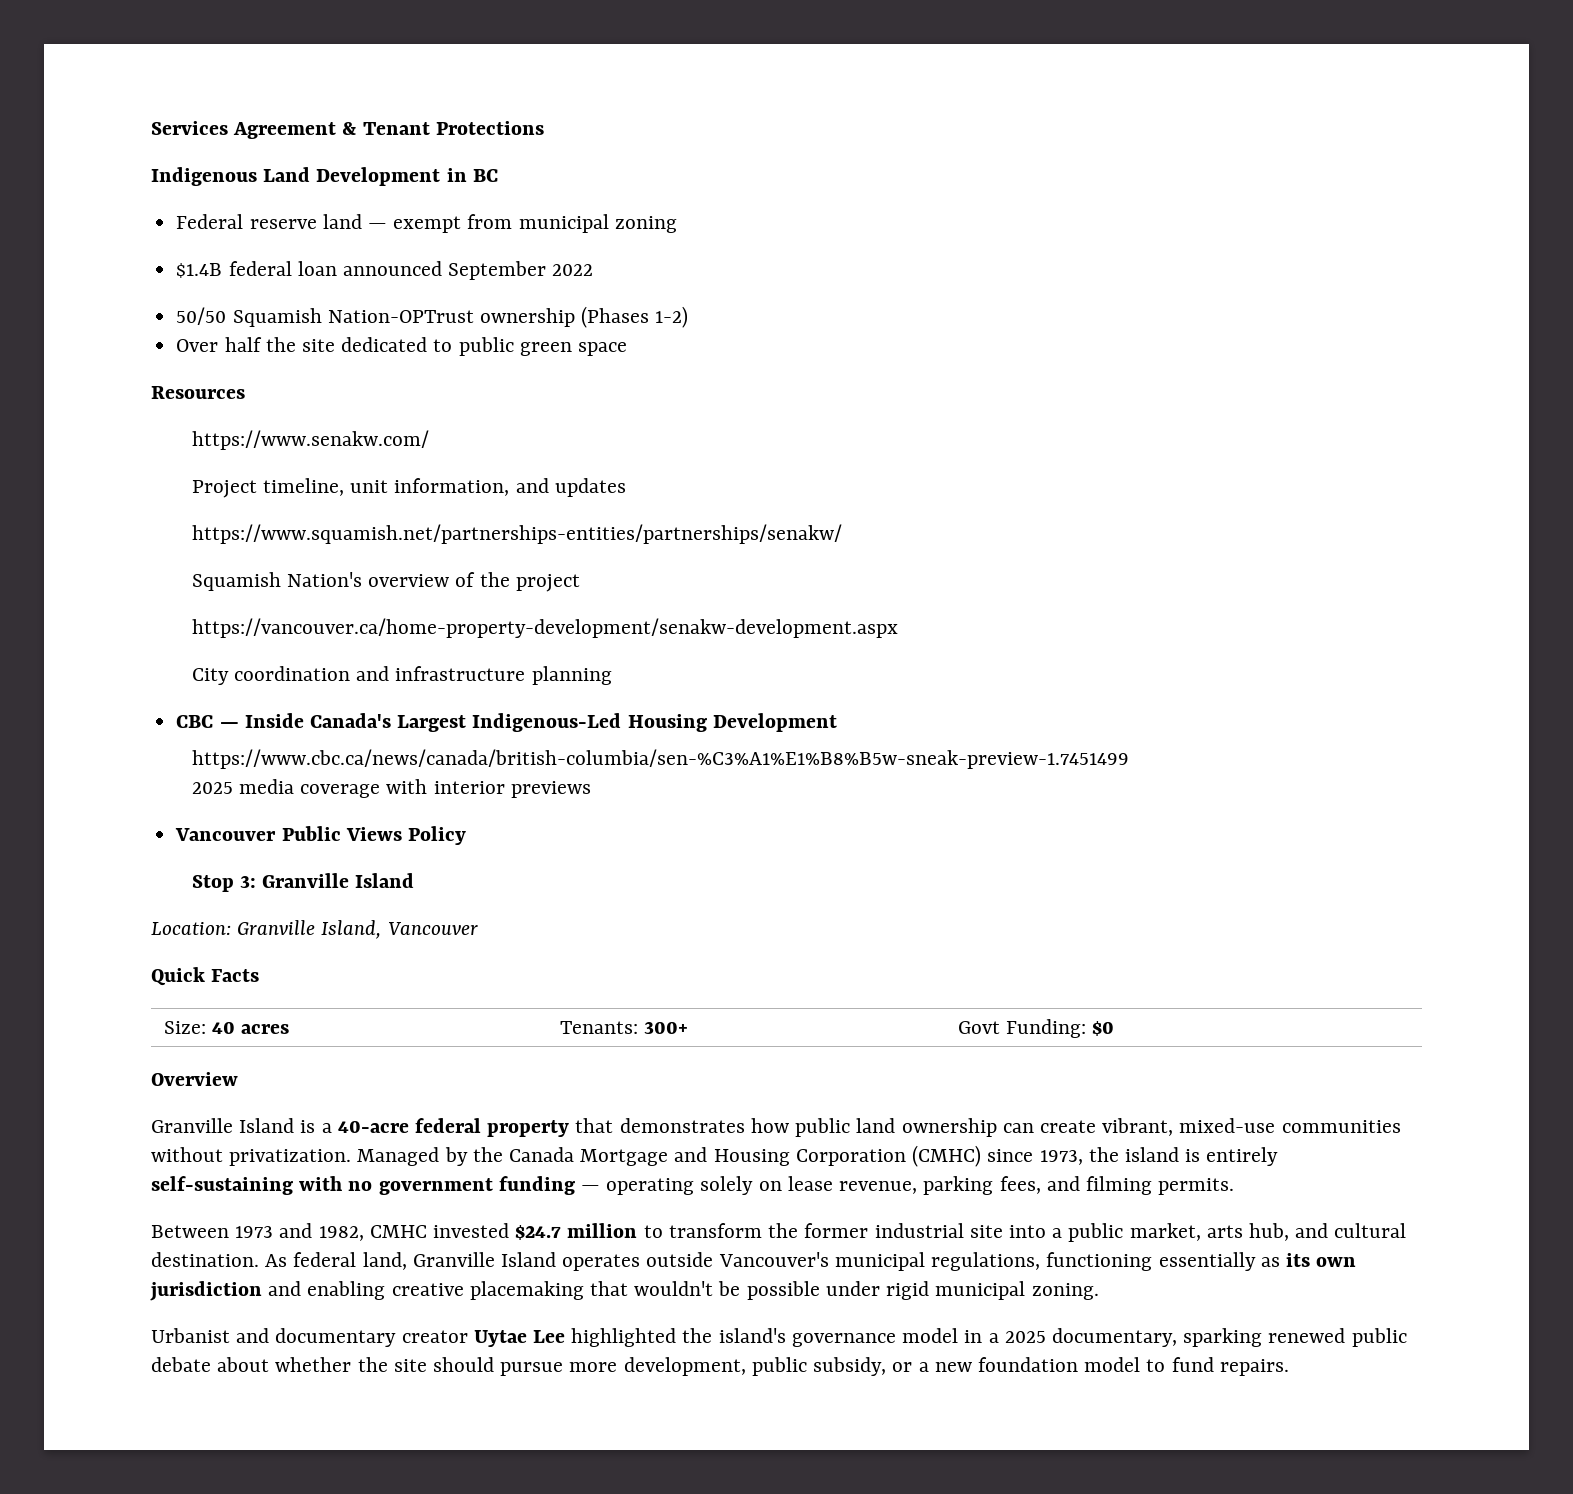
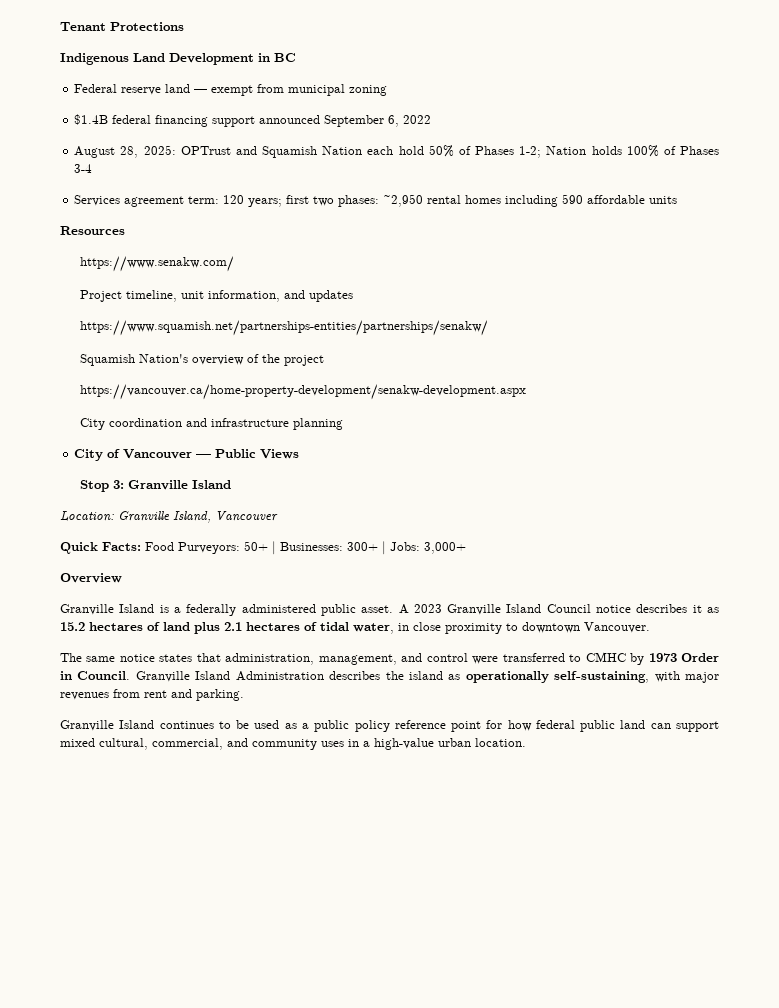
- Services Agreement & Tenant Protections
+ Tenant Protections
- $1.4B federal loan announced September 2022
+ $1.4B federal financing support announced September 6, 2022
- 50/50 Squamish Nation-OPTrust ownership (Phases 1-2)
- Over half the site dedicated to public green space
+ August 28, 2025: OPTrust and Squamish Nation each hold 50% of Phases 1-2; Nation holds 100% of Phases 3-4
+ Services agreement term: 120 years; first two phases: ~2,950 rental homes including 590 affordable units
- CBC — Inside Canada's Largest Indigenous-Led Housing Development
- https://www.cbc.ca/news/canada/british-columbia/sen-%C3%A1%E1%B8%B5w-sneak-preview-1.7451499
- 2025 media coverage with interior previews
- Vancouver Public Views Policy
+ City of Vancouver — Public Views
- Quick Facts
- Size: 40 acres | Tenants: 300+ | Govt Funding: $0
+ Quick Facts: Food Purveyors: 50+ | Businesses: 300+ | Jobs: 3,000+
- Granville Island is a 40-acre federal property that demonstrates how public land ownership can create vibrant, mixed-use communities without privatization. Managed by the Canada Mortgage and Housing Corporation (CMHC) since 1973, the island is entirely self-sustaining with no government funding — operating solely on lease revenue, parking fees, and filming permits.
- Between 1973 and 1982, CMHC invested $24.7 million to transform the former industrial site into a public market, arts hub, and cultural destination. As federal land, Granville Island operates outside Vancouver's municipal regulations, functioning essentially as its own jurisdiction and enabling creative placemaking that wouldn't be possible under rigid municipal zoning.
- Urbanist and documentary creator Uytae Lee highlighted the island's governance model in a 2025 documentary, sparking renewed public debate about whether the site should pursue more development, public subsidy, or a new foundation model to fund repairs.
+ Granville Island is a federally administered public asset. A 2023 Granville Island Council notice describes it as 15.2 hectares of land plus 2.1 hectares of tidal water, in close proximity to downtown Vancouver.
+ The same notice states that administration, management, and control were transferred to CMHC by 1973 Order in Council. Granville Island Administration describes the island as operationally self-sustaining, with major revenues from rent and parking.
+ Granville Island continues to be used as a public policy reference point for how federal public land can support mixed cultural, commercial, and community uses in a high-value urban location.

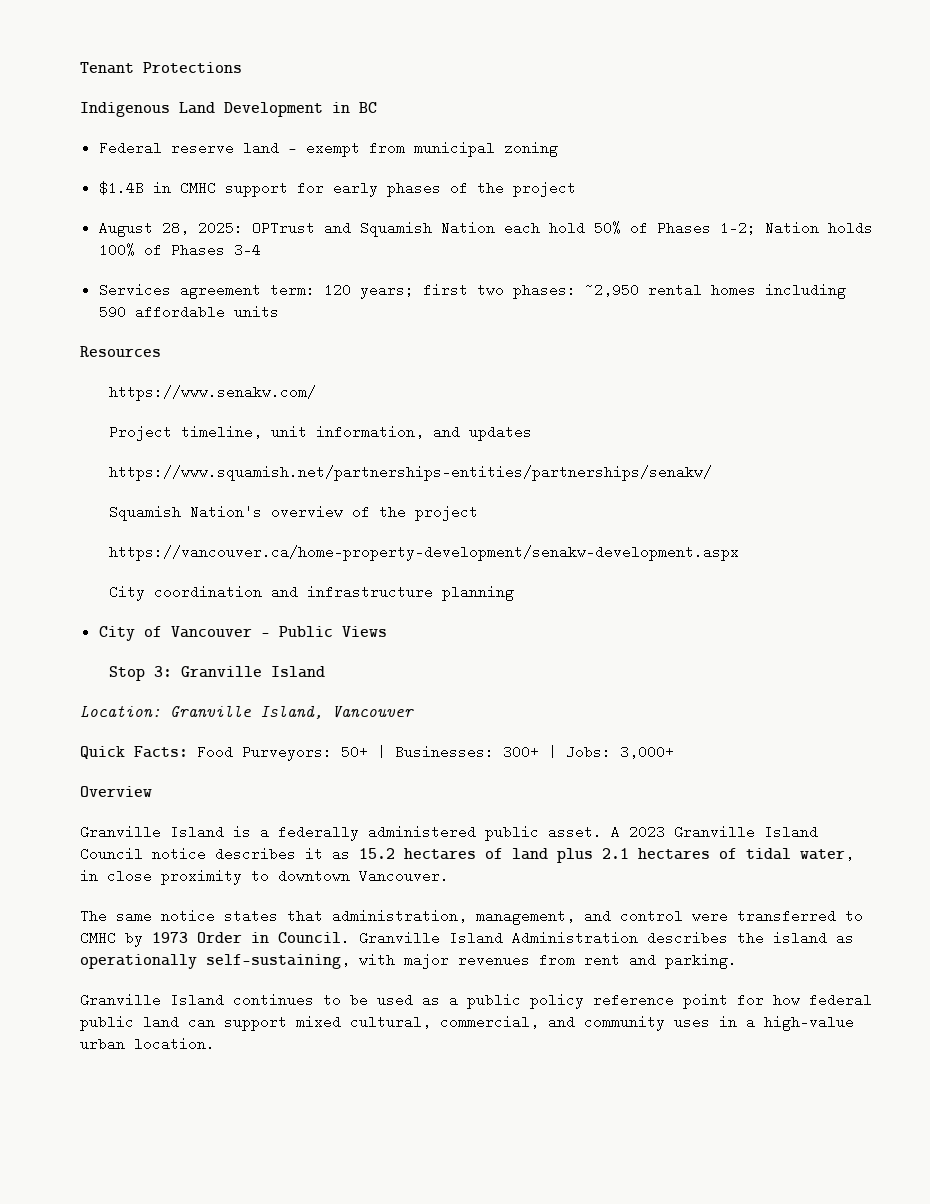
- $1.4B federal financing support announced September 6, 2022
+ $1.4B in CMHC support for early phases of the project

